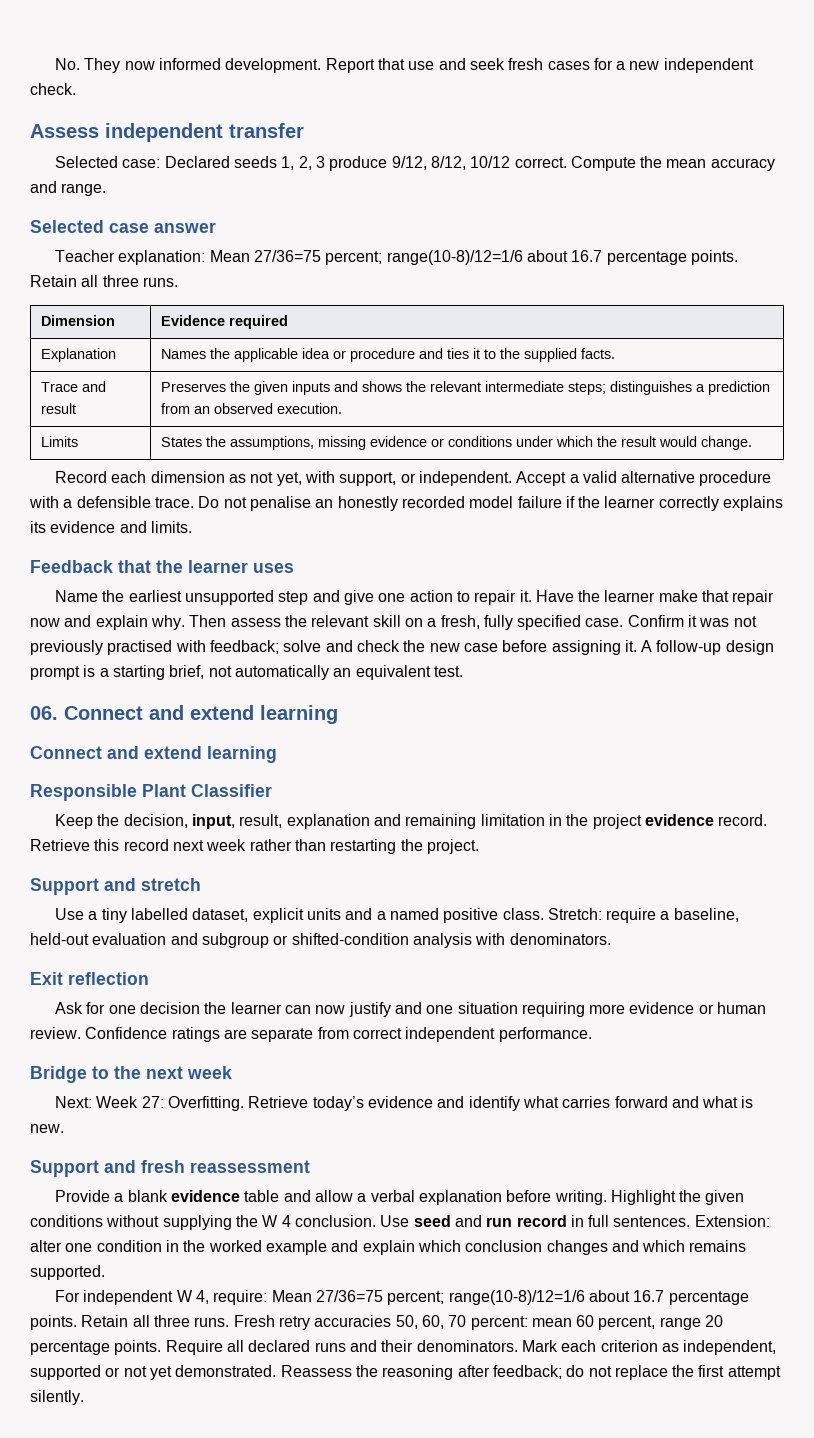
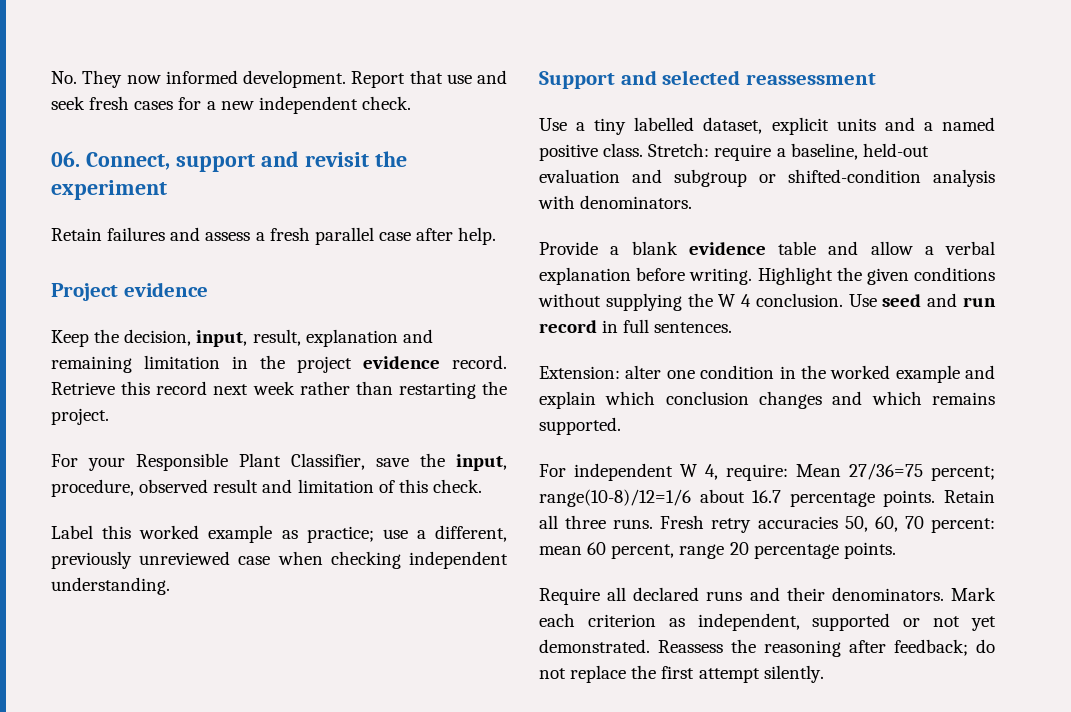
- Assess independent transfer
- Selected case: Declared seeds 1, 2, 3 produce 9/12, 8/12, 10/12 correct. Compute the mean accuracy and range.
- Selected case answer
- Teacher explanation: Mean 27/36=75 percent; range(10-8)/12=1/6 about 16.7 percentage points. Retain all three runs.
- Dimension | Evidence required
- Explanation | Names the applicable idea or procedure and ties it to the supplied facts.
- Trace and result | Preserves the given inputs and shows the relevant intermediate steps; distinguishes a prediction from an observed execution.
- Limits | States the assumptions, missing evidence or conditions under which the result would change.
- Record each dimension as not yet, with support, or independent. Accept a valid alternative procedure with a defensible trace. Do not penalise an honestly recorded model failure if the learner correctly explains its evidence and limits.
- Feedback that the learner uses
- Name the earliest unsupported step and give one action to repair it. Have the learner make that repair now and explain why. Then assess the relevant skill on a fresh, fully specified case. Confirm it was not previously practised with feedback; solve and check the new case before assigning it. A follow-up design prompt is a starting brief, not automatically an equivalent test.
- 06. Connect and extend learning
- Connect and extend learning
- Responsible Plant Classifier
+ 06. Connect, support and revisit the experiment
+ Retain failures and assess a fresh parallel case after help.
+ Project evidence
- Support and stretch
+ For your Responsible Plant Classifier, save the input, procedure, observed result and limitation of this check.
+ Label this worked example as practice; use a different, previously unreviewed case when checking independent understanding.
+ Support and selected reassessment
- Exit reflection
- Ask for one decision the learner can now justify and one situation requiring more evidence or human review. Confidence ratings are separate from correct independent performance.
- Bridge to the next week
- Next: Week 27: Overfitting. Retrieve today’s evidence and identify what carries forward and what is new.
- Support and fresh reassessment
- Use seed and run record in full sentences. Extension: alter one condition in the worked example and explain which conclusion changes and which remains supported.
+ Use seed and run record in full sentences.
+ Extension: alter one condition in the worked example and explain which conclusion changes and which remains supported.
- Fresh retry accuracies 50, 60, 70 percent: mean 60 percent, range 20 percentage points. Require all declared runs and their denominators.
+ Fresh retry accuracies 50, 60, 70 percent: mean 60 percent, range 20 percentage points.
+ Require all declared runs and their denominators.

